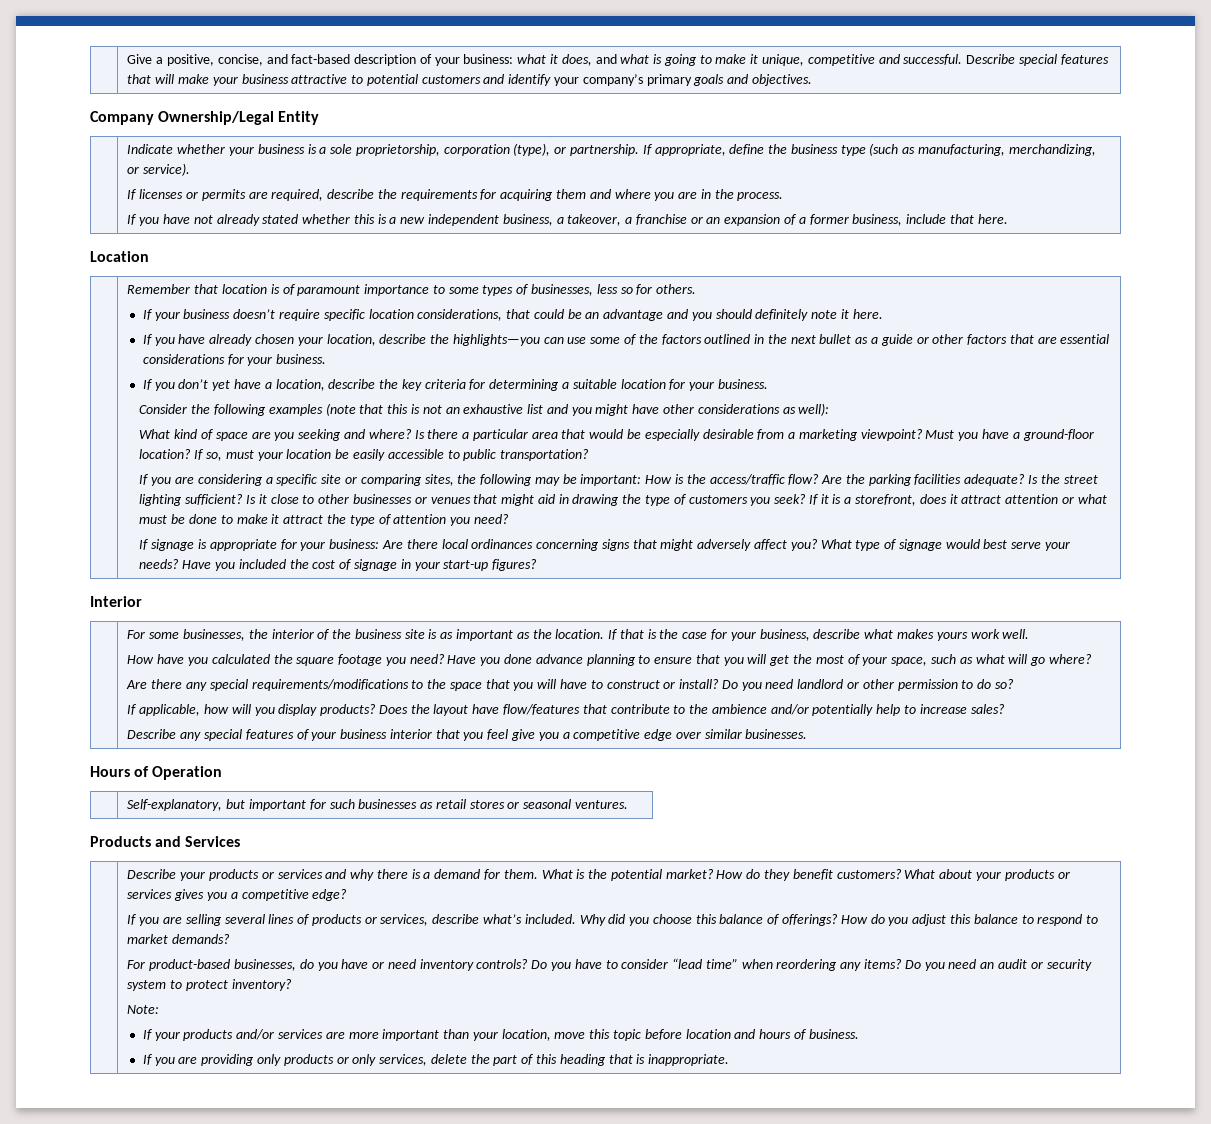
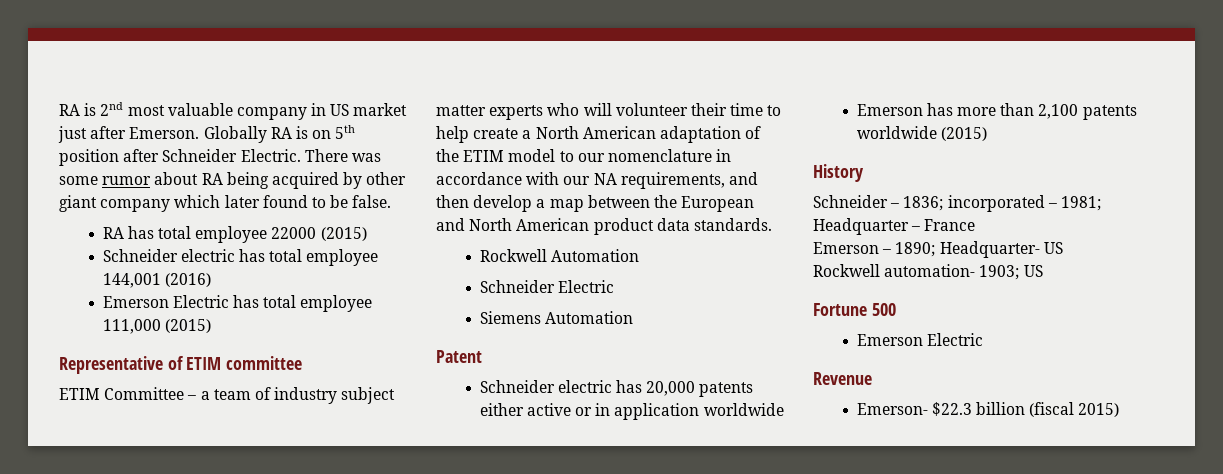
- Give a positive, concise, and fact-based description of your business: what it does, and what is going to make it unique, competitive and successful. Describe special features that will make your business attractive to potential customers and identify your company’s primary goals and objectives.
- Company Ownership/Legal Entity
- | Indicate whether your business is a sole proprietorship, corporation (type), or partnership. If appropriate, define the business type (such as manufacturing, merchandizing, or service).
- If licenses or permits are required, describe the requirements for acquiring them and where you are in the process.
- If you have not already stated whether this is a new independent business, a takeover, a franchise or an expansion of a former business, include that here.
- Location
- | Remember that location is of paramount importance to some types of businesses, less so for others.
- If your business doesn’t require specific location considerations, that could be an advantage and you should definitely note it here.
- If you have already chosen your location, describe the highlights—you can use some of the factors outlined in the next bullet as a guide or other factors that are essential considerations for your business.
- If you don’t yet have a location, describe the key criteria for determining a suitable location for your business.
- Consider the following examples (note that this is not an exhaustive list and you might have other considerations as well):
- What kind of space are you seeking and where? Is there a particular area that would be especially desirable from a marketing viewpoint? Must you have a ground-floor location? If so, must your location be easily accessible to public transportation?
- If you are considering a specific site or comparing sites, the following may be important: How is the access/traffic flow? Are the parking facilities adequate? Is the street lighting sufficient? Is it close to other businesses or venues that might aid in drawing the type of customers you seek? If it is a storefront, does it attract attention or what must be done to make it attract the type of attention you need?
- If signage is appropriate for your business: Are there local ordinances concerning signs that might adversely affect you? What type of signage would best serve your needs? Have you included the cost of signage in your start-up figures?
- Interior
- | For some businesses, the interior of the business site is as important as the location. If that is the case for your business, describe what makes yours work well.
- How have you calculated the square footage you need? Have you done advance planning to ensure that you will get the most of your space, such as what will go where?
- Are there any special requirements/modifications to the space that you will have to construct or install? Do you need landlord or other permission to do so?
- If applicable, how will you display products? Does the layout have flow/features that contribute to the ambience and/or potentially help to increase sales?
- Describe any special features of your business interior that you feel give you a competitive edge over similar businesses.
- Hours of Operation
- | Self-explanatory, but important for such businesses as retail stores or seasonal ventures.
- Products and Services
- | Describe your products or services and why there is a demand for them. What is the potential market? How do they benefit customers? What about your products or services gives you a competitive edge?
- If you are selling several lines of products or services, describe what’s included. Why did you choose this balance of offerings? How do you adjust this balance to respond to market demands?
- For product-based businesses, do you have or need inventory controls? Do you have to consider “lead time” when reordering any items? Do you need an audit or security system to protect inventory?
- Note:
- If your products and/or services are more important than your location, move this topic before location and hours of business.
- If you are providing only products or only services, delete the part of this heading that is inappropriate.
+ RA is 2nd most valuable company in US market just after Emerson. Globally RA is on 5th position after Schneider Electric. There was some rumor about RA being acquired by other giant company which later found to be false.
+ RA has total employee 22000 (2015)
+ Schneider electric has total employee 144,001 (2016)
+ Emerson Electric has total employee 111,000 (2015)
+ Representative of ETIM committee
+ ETIM Committee – a team of industry subject matter experts who will volunteer their time to help create a North American adaptation of the ETIM model to our nomenclature in accordance with our NA requirements, and then develop a map between the European and North American product data standards.
+ Rockwell Automation
+ Schneider Electric
+ Siemens Automation
+ Patent
+ Schneider electric has 20,000 patents either active or in application worldwide
+ Emerson has more than 2,100 patents worldwide (2015)
+ History
+ Schneider – 1836; incorporated – 1981; Headquarter – France
+ Emerson – 1890; Headquarter- US
+ Rockwell automation- 1903; US
+ Fortune 500
+ Emerson Electric
+ Revenue
+ Emerson- $22.3 billion (fiscal 2015)

